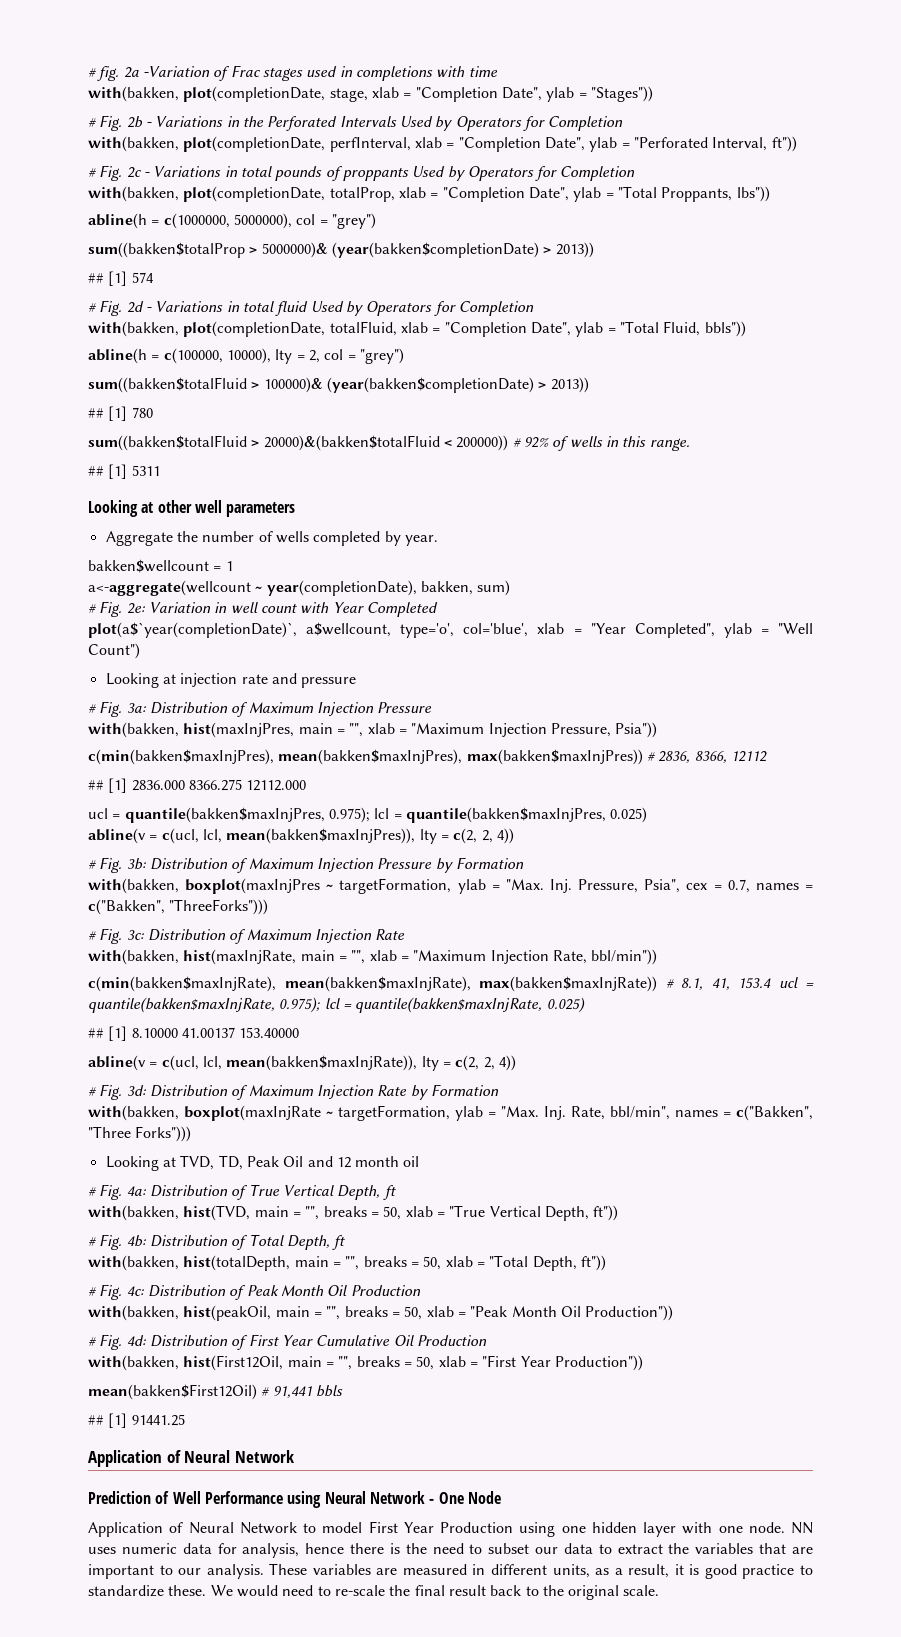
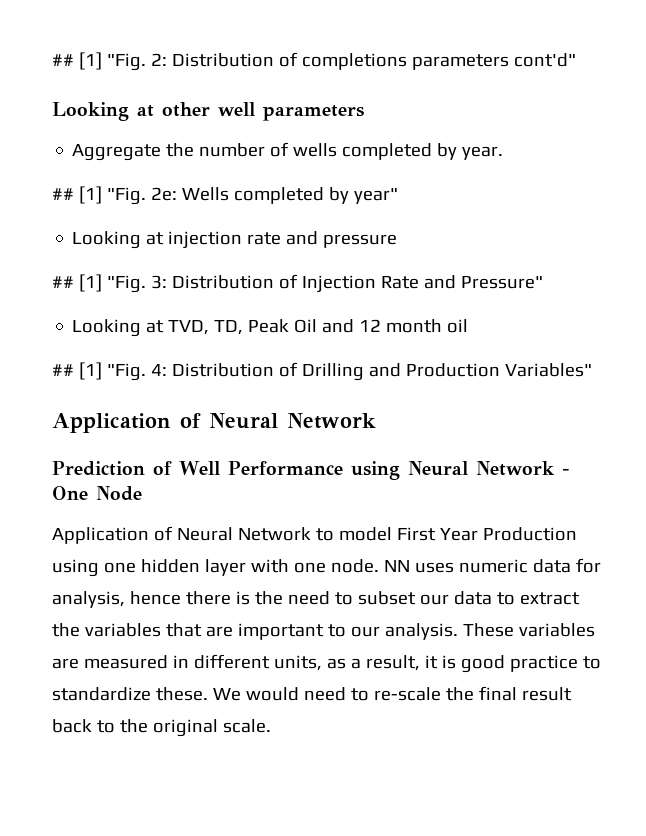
- # fig. 2a -Variation of Frac stages used in completions with time
- with(bakken, plot(completionDate, stage, xlab = "Completion Date", ylab = "Stages"))
- # Fig. 2b - Variations in the Perforated Intervals Used by Operators for Completion
- with(bakken, plot(completionDate, perfInterval, xlab = "Completion Date", ylab = "Perforated Interval, ft"))
- # Fig. 2c - Variations in total pounds of proppants Used by Operators for Completion
- with(bakken, plot(completionDate, totalProp, xlab = "Completion Date", ylab = "Total Proppants, lbs"))
- abline(h = c(1000000, 5000000), col = "grey")
- sum((bakken$totalProp > 5000000)& (year(bakken$completionDate) > 2013))
- ## [1] 574
- # Fig. 2d - Variations in total fluid Used by Operators for Completion
- with(bakken, plot(completionDate, totalFluid, xlab = "Completion Date", ylab = "Total Fluid, bbls"))
- abline(h = c(100000, 10000), lty = 2, col = "grey")
- sum((bakken$totalFluid > 100000)& (year(bakken$completionDate) > 2013))
- ## [1] 780
- sum((bakken$totalFluid > 20000)&(bakken$totalFluid < 200000)) # 92% of wells in this range.
- ## [1] 5311
+ ## [1] "Fig. 2: Distribution of completions parameters cont'd"
- bakken$wellcount = 1
- a<-aggregate(wellcount ~ year(completionDate), bakken, sum)
- # Fig. 2e: Variation in well count with Year Completed
- plot(a$`year(completionDate)`, a$wellcount, type='o', col='blue', xlab = "Year Completed", ylab = "Well Count")
+ ## [1] "Fig. 2e: Wells completed by year"
- # Fig. 3a: Distribution of Maximum Injection Pressure
- with(bakken, hist(maxInjPres, main = "", xlab = "Maximum Injection Pressure, Psia"))
- c(min(bakken$maxInjPres), mean(bakken$maxInjPres), max(bakken$maxInjPres)) # 2836, 8366, 12112
- ## [1] 2836.000 8366.275 12112.000
- ucl = quantile(bakken$maxInjPres, 0.975); lcl = quantile(bakken$maxInjPres, 0.025)
- abline(v = c(ucl, lcl, mean(bakken$maxInjPres)), lty = c(2, 2, 4))
- # Fig. 3b: Distribution of Maximum Injection Pressure by Formation
- with(bakken, boxplot(maxInjPres ~ targetFormation, ylab = "Max. Inj. Pressure, Psia", cex = 0.7, names = c("Bakken", "ThreeForks")))
- # Fig. 3c: Distribution of Maximum Injection Rate
- with(bakken, hist(maxInjRate, main = "", xlab = "Maximum Injection Rate, bbl/min"))
- c(min(bakken$maxInjRate), mean(bakken$maxInjRate), max(bakken$maxInjRate)) # 8.1, 41, 153.4 ucl = quantile(bakken$maxInjRate, 0.975); lcl = quantile(bakken$maxInjRate, 0.025)
- ## [1] 8.10000 41.00137 153.40000
- abline(v = c(ucl, lcl, mean(bakken$maxInjRate)), lty = c(2, 2, 4))
- # Fig. 3d: Distribution of Maximum Injection Rate by Formation
- with(bakken, boxplot(maxInjRate ~ targetFormation, ylab = "Max. Inj. Rate, bbl/min", names = c("Bakken", "Three Forks")))
+ ## [1] "Fig. 3: Distribution of Injection Rate and Pressure"
- # Fig. 4a: Distribution of True Vertical Depth, ft
- with(bakken, hist(TVD, main = "", breaks = 50, xlab = "True Vertical Depth, ft"))
- # Fig. 4b: Distribution of Total Depth, ft
- with(bakken, hist(totalDepth, main = "", breaks = 50, xlab = "Total Depth, ft"))
- # Fig. 4c: Distribution of Peak Month Oil Production
- with(bakken, hist(peakOil, main = "", breaks = 50, xlab = "Peak Month Oil Production"))
- # Fig. 4d: Distribution of First Year Cumulative Oil Production
- with(bakken, hist(First12Oil, main = "", breaks = 50, xlab = "First Year Production"))
- mean(bakken$First12Oil) # 91,441 bbls
- ## [1] 91441.25
+ ## [1] "Fig. 4: Distribution of Drilling and Production Variables"

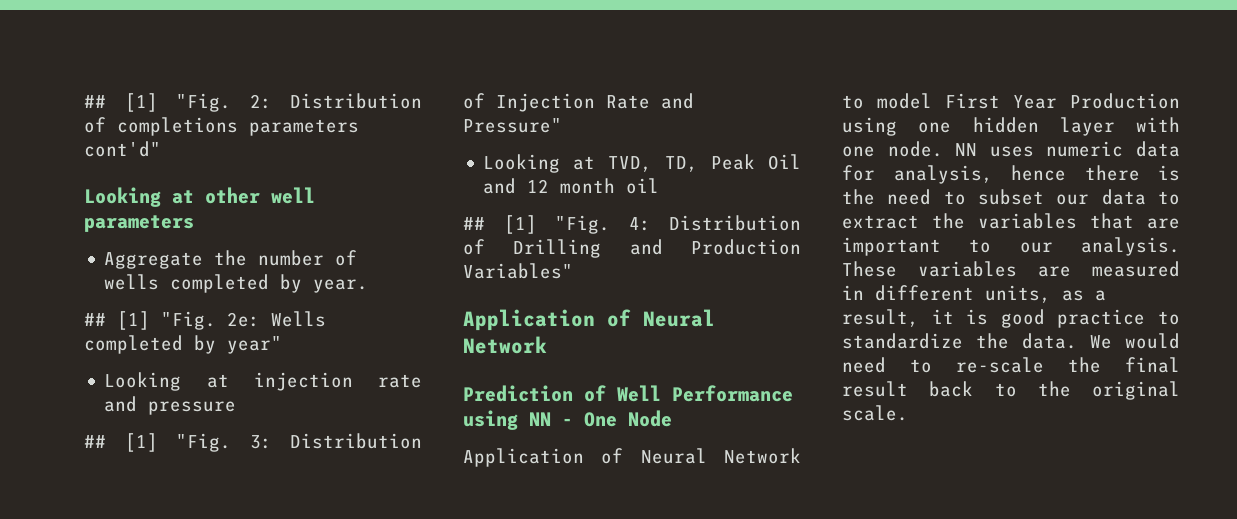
- Prediction of Well Performance using Neural Network - One Node
+ Prediction of Well Performance using NN - One Node
- These variables are measured in different units, as a result, it is good practice to standardize these.
+ These variables are measured in different units, as a result, it is good practice to standardize the data.

